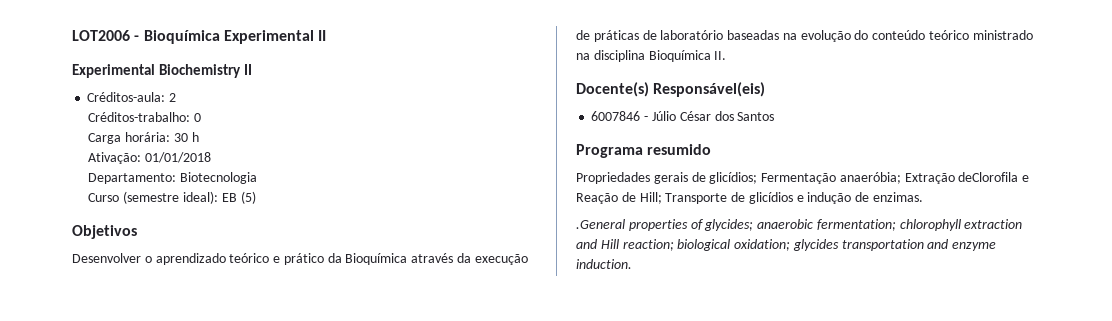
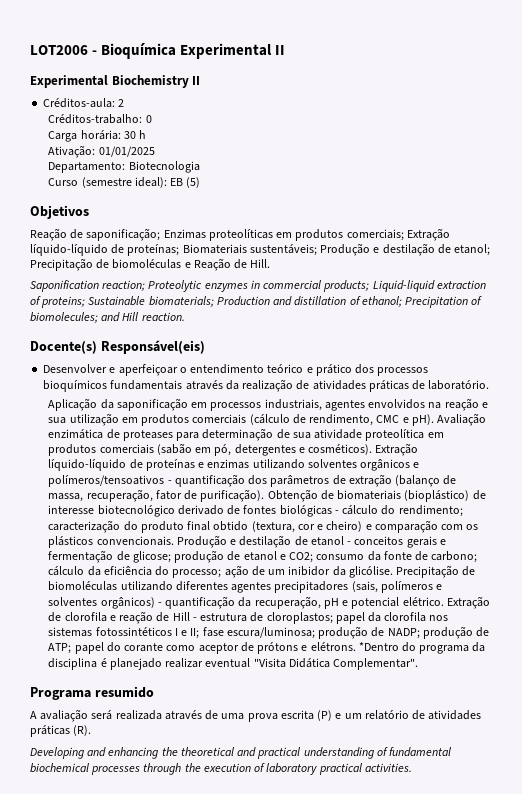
- Ativação: 01/01/2018
+ Ativação: 01/01/2025
- Desenvolver o aprendizado teórico e prático da Bioquímica através da execução de práticas de laboratório baseadas na evolução do conteúdo teórico ministrado na disciplina Bioquímica II.
+ Reação de saponificação; Enzimas proteolíticas em produtos comerciais; Extração líquido-líquido de proteínas; Biomateriais sustentáveis; Produção e destilação de etanol; Precipitação de biomoléculas e Reação de Hill.
+ Saponification reaction; Proteolytic enzymes in commercial products; Liquid-liquid extraction of proteins; Sustainable biomaterials; Production and distillation of ethanol; Precipitation of biomolecules; and Hill reaction.
  Docente(s) Responsável(eis)
- 6007846 - Júlio César dos Santos
+ Desenvolver e aperfeiçoar o entendimento teórico e prático dos processos bioquímicos fundamentais através da realização de atividades práticas de laboratório.
+ Aplicação da saponificação em processos industriais, agentes envolvidos na reação e sua utilização em produtos comerciais (cálculo de rendimento, CMC e pH). Avaliação enzimática de proteases para determinação de sua atividade proteolítica em produtos comerciais (sabão em pó, detergentes e cosméticos). Extração líquido-líquido de proteínas e enzimas utilizando solventes orgânicos e polímeros/tensoativos - quantificação dos parâmetros de extração (balanço de massa, recuperação, fator de purificação). Obtenção de biomateriais (bioplástico) de interesse biotecnológico derivado de fontes biológicas - cálculo do rendimento; caracterização do produto final obtido (textura, cor e cheiro) e comparação com os plásticos convencionais. Produção e destilação de etanol - conceitos gerais e fermentação de glicose; produção de etanol e CO2; consumo da fonte de carbono; cálculo da eficiência do processo; ação de um inibidor da glicólise. Precipitação de biomoléculas utilizando diferentes agentes precipitadores (sais, polímeros e solventes orgânicos) - quantificação da recuperação, pH e potencial elétrico. Extração de clorofila e reação de Hill - estrutura de cloroplastos; papel da clorofila nos sistemas fotossintéticos I e II; fase escura/luminosa; produção de NADP; produção de ATP; papel do corante como aceptor de prótons e elétrons. *Dentro do programa da disciplina é planejado realizar eventual "Visita Didática Complementar".
  Programa resumido
- Propriedades gerais de glicídios; Fermentação anaeróbia; Extração deClorofila e Reação de Hill; Transporte de glicídios e indução de enzimas.
- .General properties of glycides; anaerobic fermentation; chlorophyll extraction and Hill reaction; biological oxidation; glycides transportation and enzyme induction.
+ A avaliação será realizada através de uma prova escrita (P) e um relatório de atividades práticas (R).
+ Developing and enhancing the theoretical and practical understanding of fundamental biochemical processes through the execution of laboratory practical activities.

